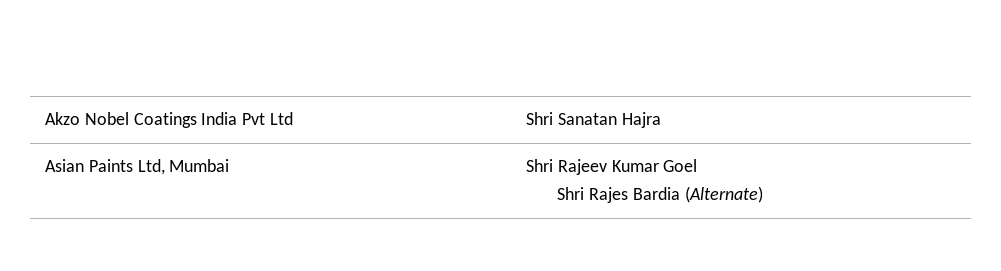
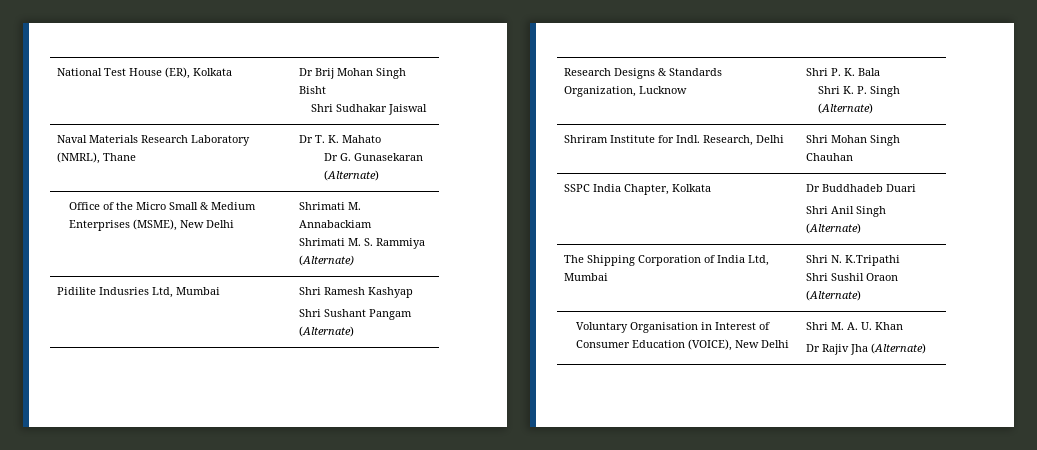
- Akzo Nobel Coatings India Pvt Ltd | Shri Sanatan Hajra
- Asian Paints Ltd, Mumbai | Shri Rajeev Kumar Goel
- Shri Rajes Bardia (Alternate)
+ National Test House (ER), Kolkata | Dr Brij Mohan Singh Bisht
+ Shri Sudhakar Jaiswal
+ Naval Materials Research Laboratory (NMRL), Thane | Dr T. K. Mahato
+ Dr G. Gunasekaran (Alternate)
+ Office of the Micro Small & Medium Enterprises (MSME), New Delhi | Shrimati M. Annabackiam
+ Shrimati M. S. Rammiya (Alternate)
+ Pidilite Indusries Ltd, Mumbai | Shri Ramesh Kashyap
+ Shri Sushant Pangam (Alternate)
+ Research Designs & Standards Organization, Lucknow | Shri P. K. Bala
+ Shri K. P. Singh (Alternate)
+ Shriram Institute for Indl. Research, Delhi | Shri Mohan Singh Chauhan
+ SSPC India Chapter, Kolkata | Dr Buddhadeb Duari
+ Shri Anil Singh (Alternate)
+ The Shipping Corporation of India Ltd, Mumbai | Shri N. K.Tripathi
+ Shri Sushil Oraon (Alternate)
+ Voluntary Organisation in Interest of Consumer Education (VOICE), New Delhi | Shri M. A. U. Khan
+ Dr Rajiv Jha (Alternate)

